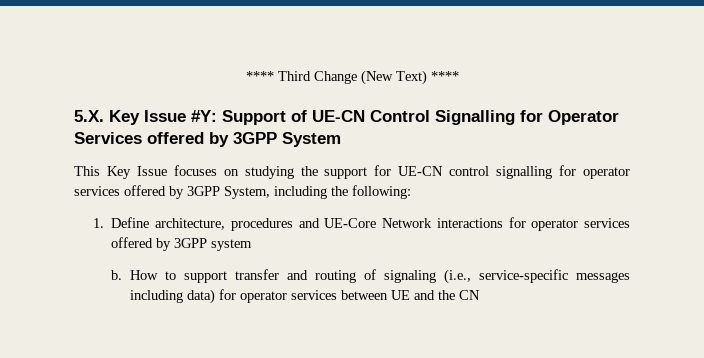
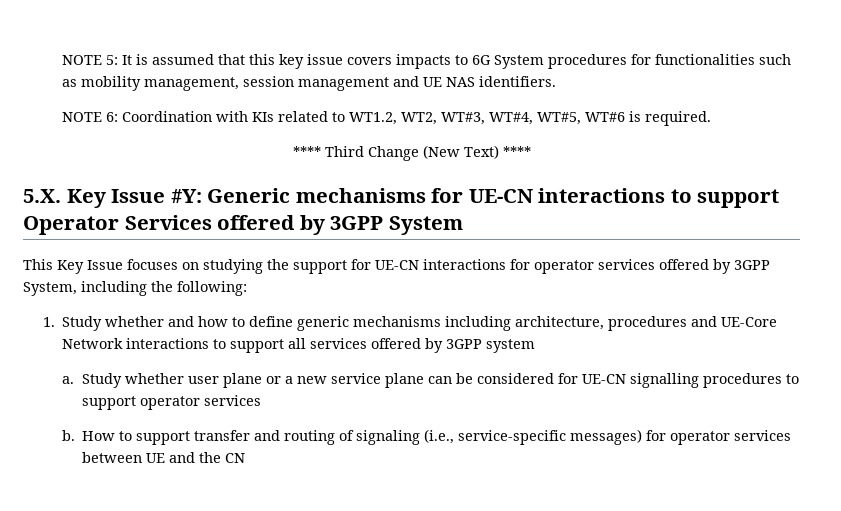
+ NOTE 5: It is assumed that this key issue covers impacts to 6G System procedures for functionalities such as mobility management, session management and UE NAS identifiers.
+ NOTE 6: Coordination with KIs related to WT1.2, WT2, WT#3, WT#4, WT#5, WT#6 is required.
- 5.X. Key Issue #Y: Support of UE-CN Control Signalling for Operator Services offered by 3GPP System
+ 5.X. Key Issue #Y: Generic mechanisms for UE-CN interactions to support Operator Services offered by 3GPP System
- This Key Issue focuses on studying the support for UE-CN control signalling for operator services offered by 3GPP System, including the following:
+ This Key Issue focuses on studying the support for UE-CN interactions for operator services offered by 3GPP System, including the following:
- 1. Define architecture, procedures and UE-Core Network interactions for operator services offered by 3GPP system
+ 1. Study whether and how to define generic mechanisms including architecture, procedures and UE-Core Network interactions to support all services offered by 3GPP system
+ a. Study whether user plane or a new service plane can be considered for UE-CN signalling procedures to support operator services
- How to support transfer and routing of signaling (i.e., service-specific messages including data) for operator services between UE and the CN
+ How to support transfer and routing of signaling (i.e., service-specific messages) for operator services between UE and the CN

